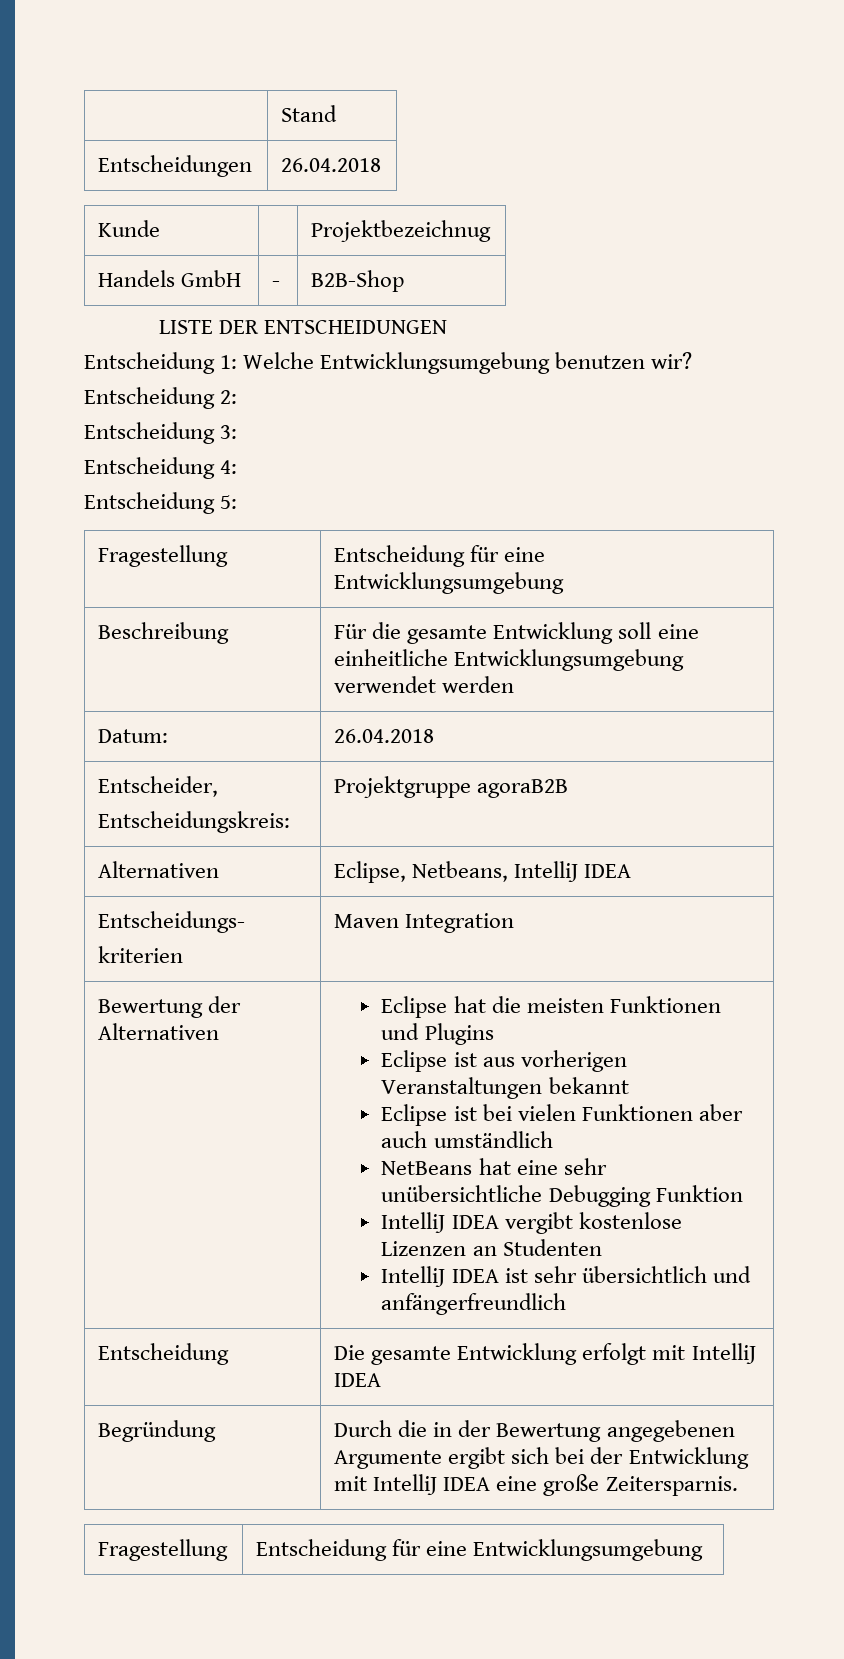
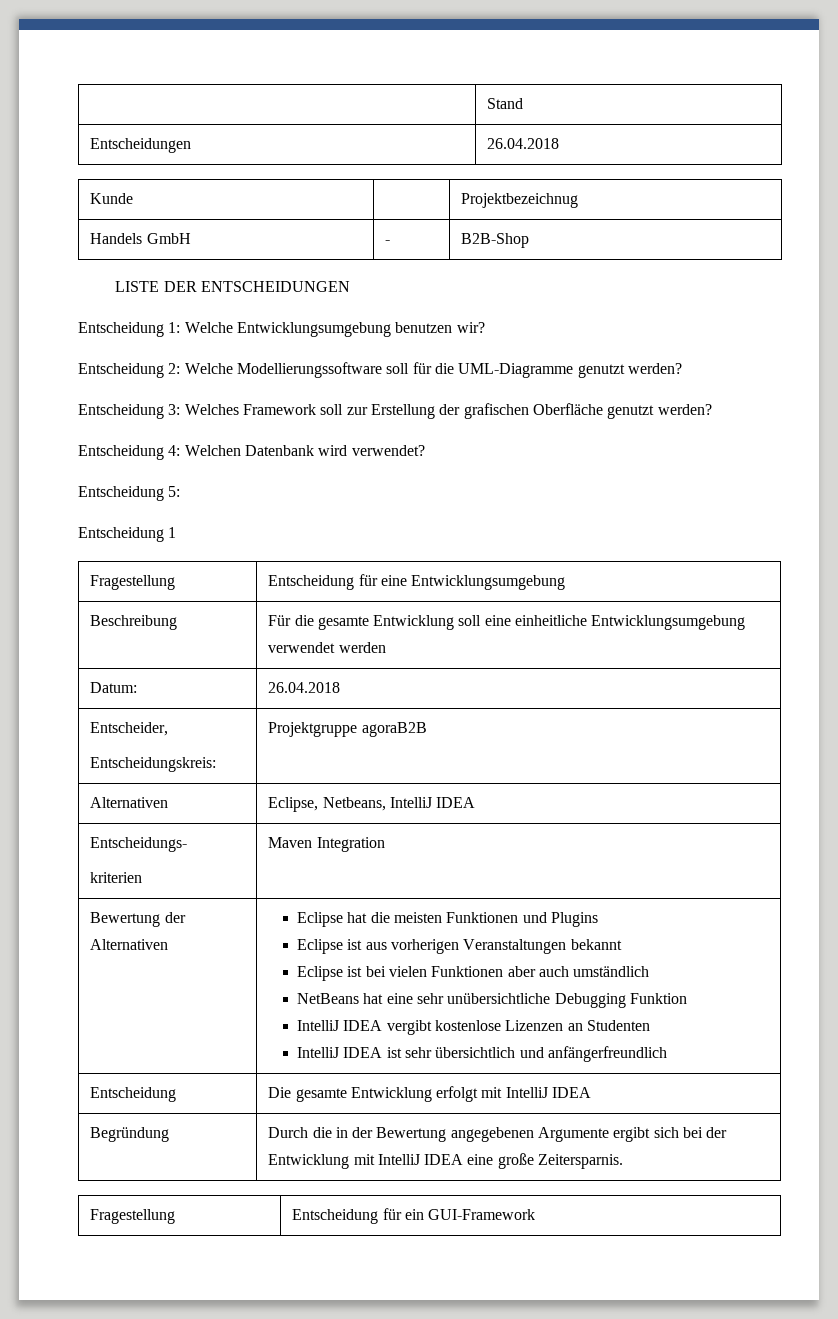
- Entscheidung 2:
- Entscheidung 3:
- Entscheidung 4:
+ Entscheidung 2: Welche Modellierungssoftware soll für die UML-Diagramme genutzt werden?
+ Entscheidung 3: Welches Framework soll zur Erstellung der grafischen Oberfläche genutzt werden?
+ Entscheidung 4: Welchen Datenbank wird verwendet?
  Entscheidung 5:
+ Entscheidung 1
  Begründung | Durch die in der Bewertung angegebenen Argumente ergibt sich bei der Entwicklung mit IntelliJ IDEA eine große Zeitersparnis.
- Fragestellung | Entscheidung für eine Entwicklungsumgebung
+ Fragestellung | Entscheidung für ein GUI-Framework

